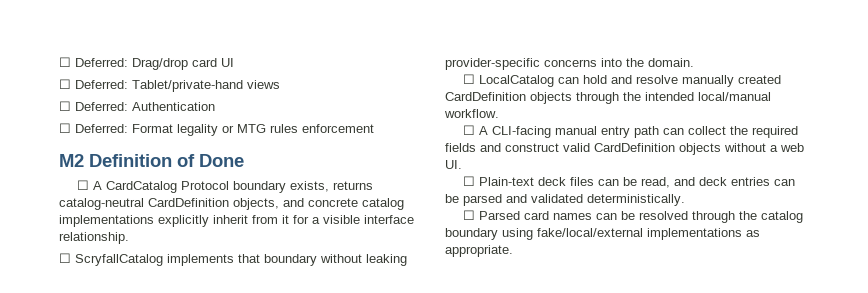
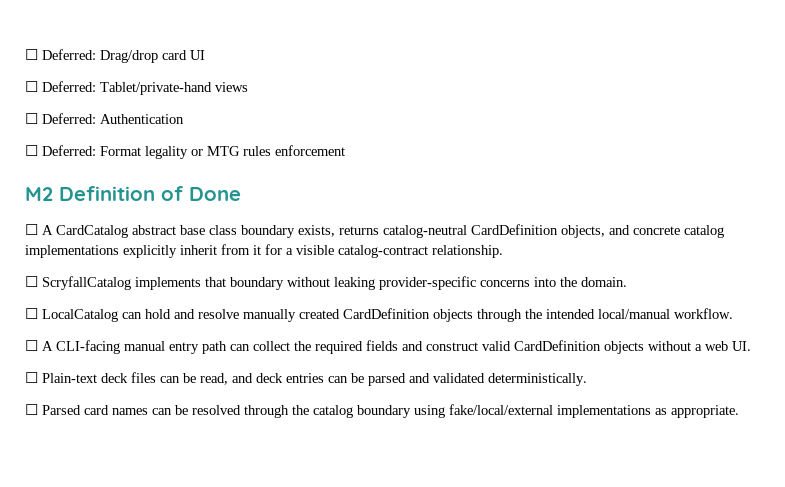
- ☐ A CardCatalog Protocol boundary exists, returns catalog-neutral CardDefinition objects, and concrete catalog implementations explicitly inherit from it for a visible interface relationship.
+ ☐ A CardCatalog abstract base class boundary exists, returns catalog-neutral CardDefinition objects, and concrete catalog implementations explicitly inherit from it for a visible catalog-contract relationship.

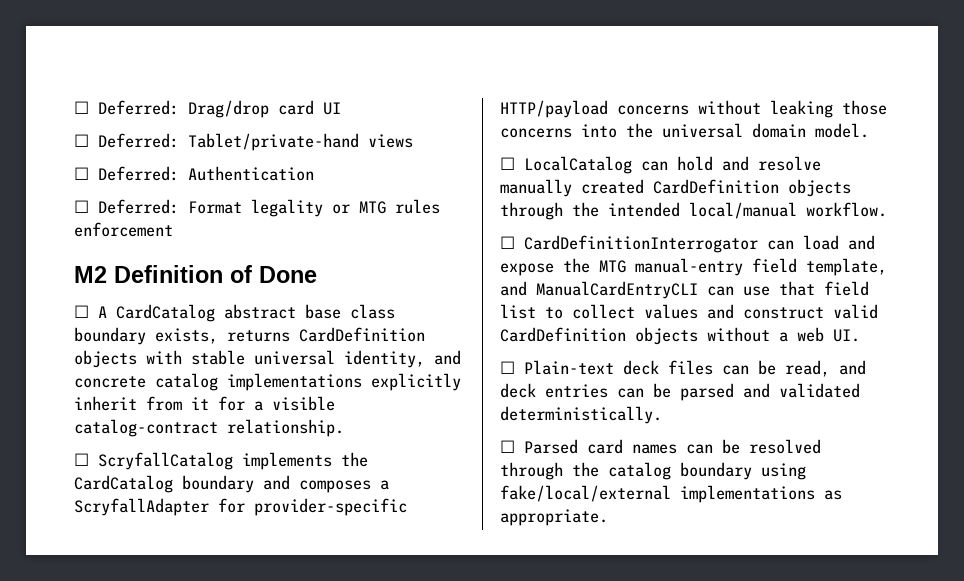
- ☐ A CardCatalog abstract base class boundary exists, returns catalog-neutral CardDefinition objects, and concrete catalog implementations explicitly inherit from it for a visible catalog-contract relationship.
+ ☐ A CardCatalog abstract base class boundary exists, returns CardDefinition objects with stable universal identity, and concrete catalog implementations explicitly inherit from it for a visible catalog-contract relationship.
- ☐ ScryfallCatalog implements that boundary without leaking provider-specific concerns into the domain.
+ ☐ ScryfallCatalog implements the CardCatalog boundary and composes a ScryfallAdapter for provider-specific HTTP/payload concerns without leaking those concerns into the universal domain model.
- ☐ A CLI-facing manual entry path can collect the required fields and construct valid CardDefinition objects without a web UI.
+ ☐ CardDefinitionInterrogator can load and expose the MTG manual-entry field template, and ManualCardEntryCLI can use that field list to collect values and construct valid CardDefinition objects without a web UI.

